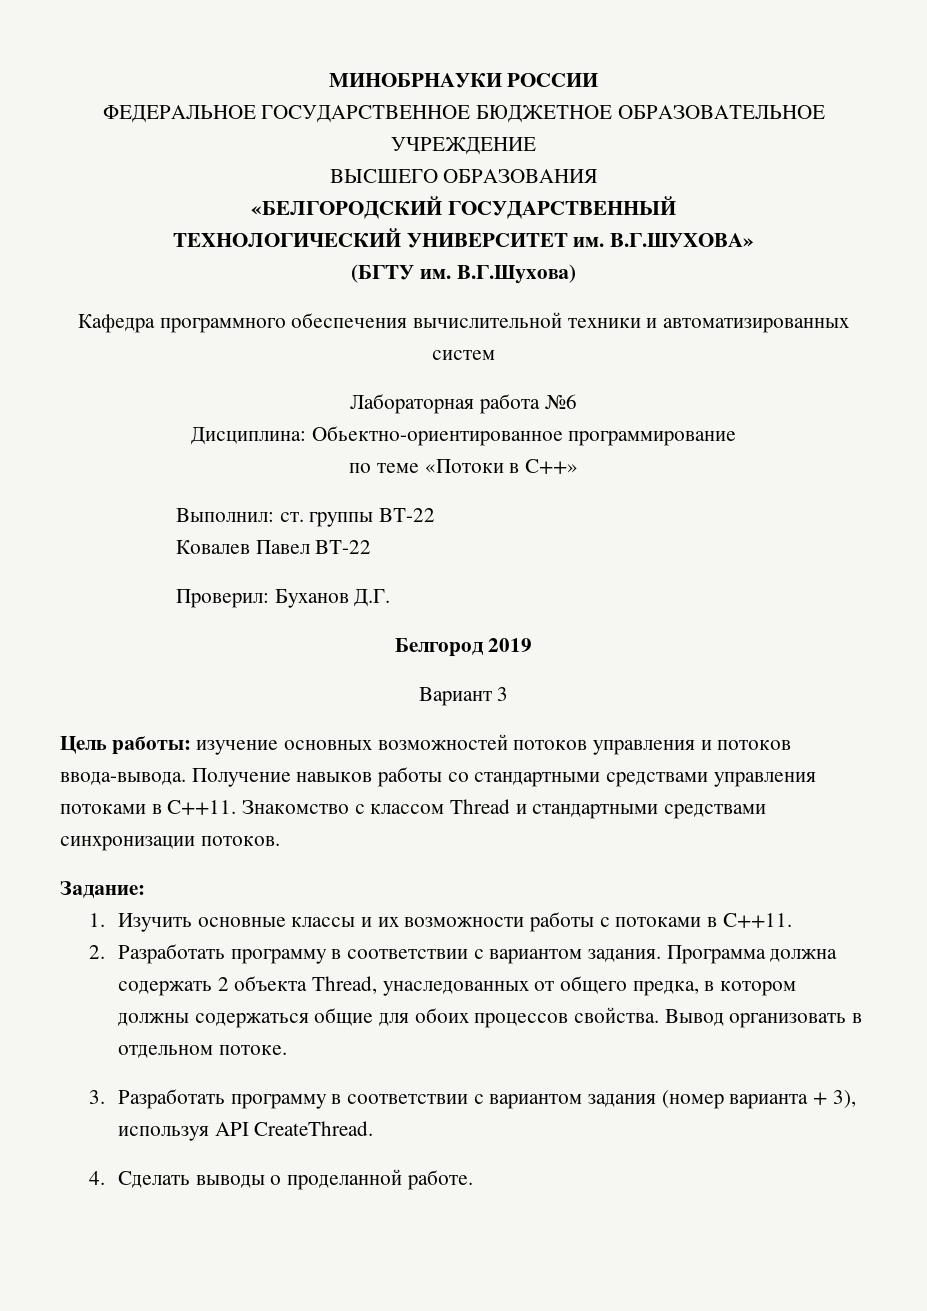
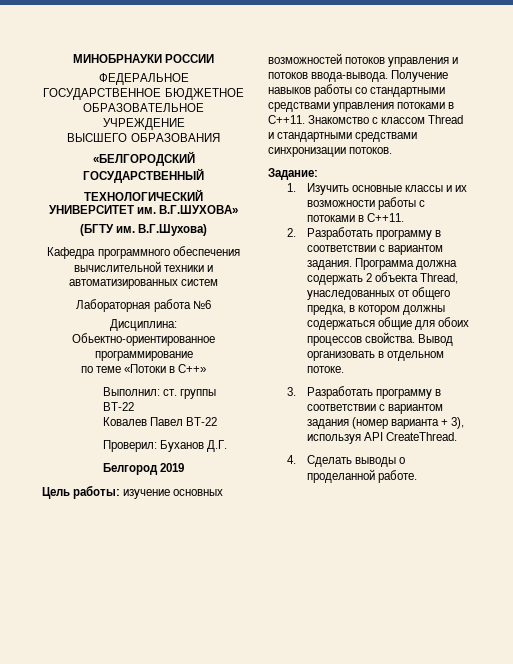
- Вариант 3

